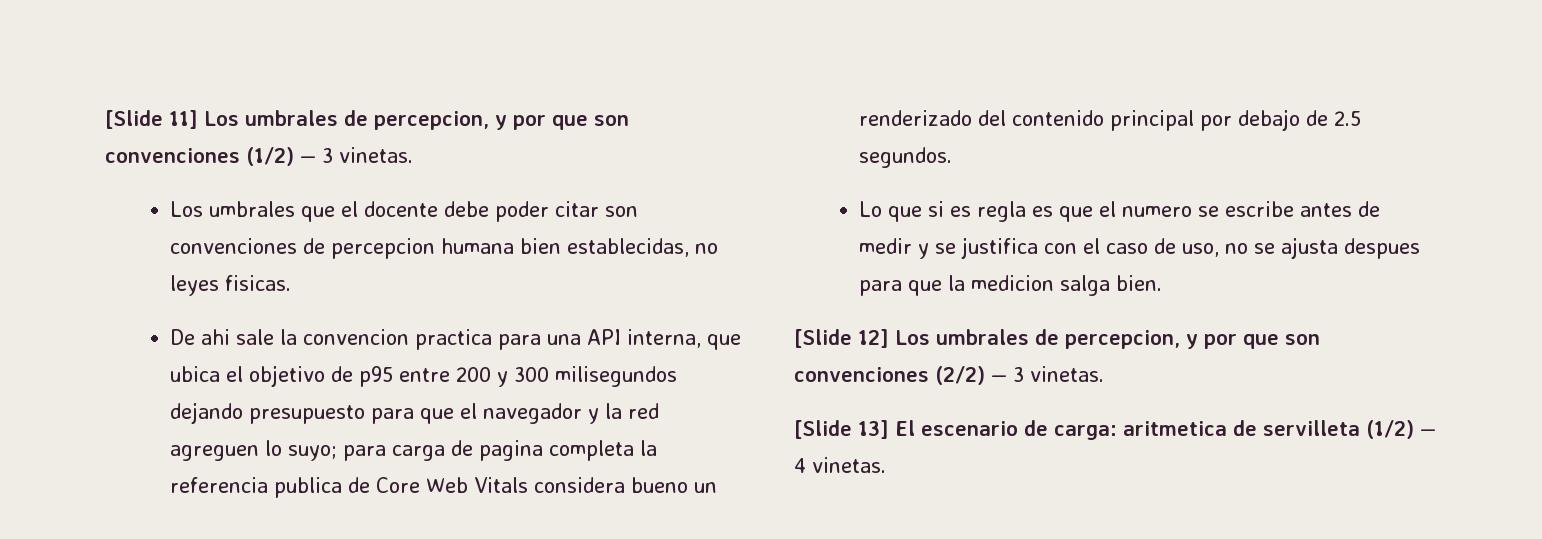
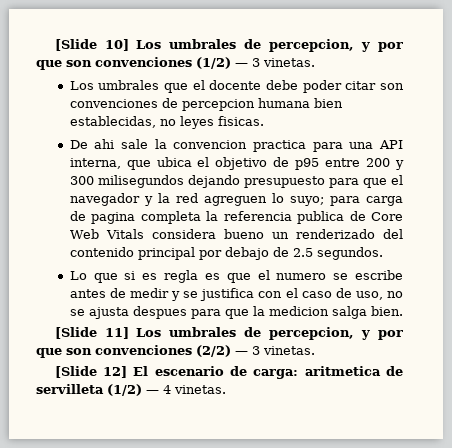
- [Slide 11] Los umbrales de percepcion, y por que son convenciones (1/2) — 3 vinetas.
+ [Slide 10] Los umbrales de percepcion, y por que son convenciones (1/2) — 3 vinetas.
- [Slide 12] Los umbrales de percepcion, y por que son convenciones (2/2) — 3 vinetas.
+ [Slide 11] Los umbrales de percepcion, y por que son convenciones (2/2) — 3 vinetas.
- [Slide 13] El escenario de carga: aritmetica de servilleta (1/2) — 4 vinetas.
+ [Slide 12] El escenario de carga: aritmetica de servilleta (1/2) — 4 vinetas.

